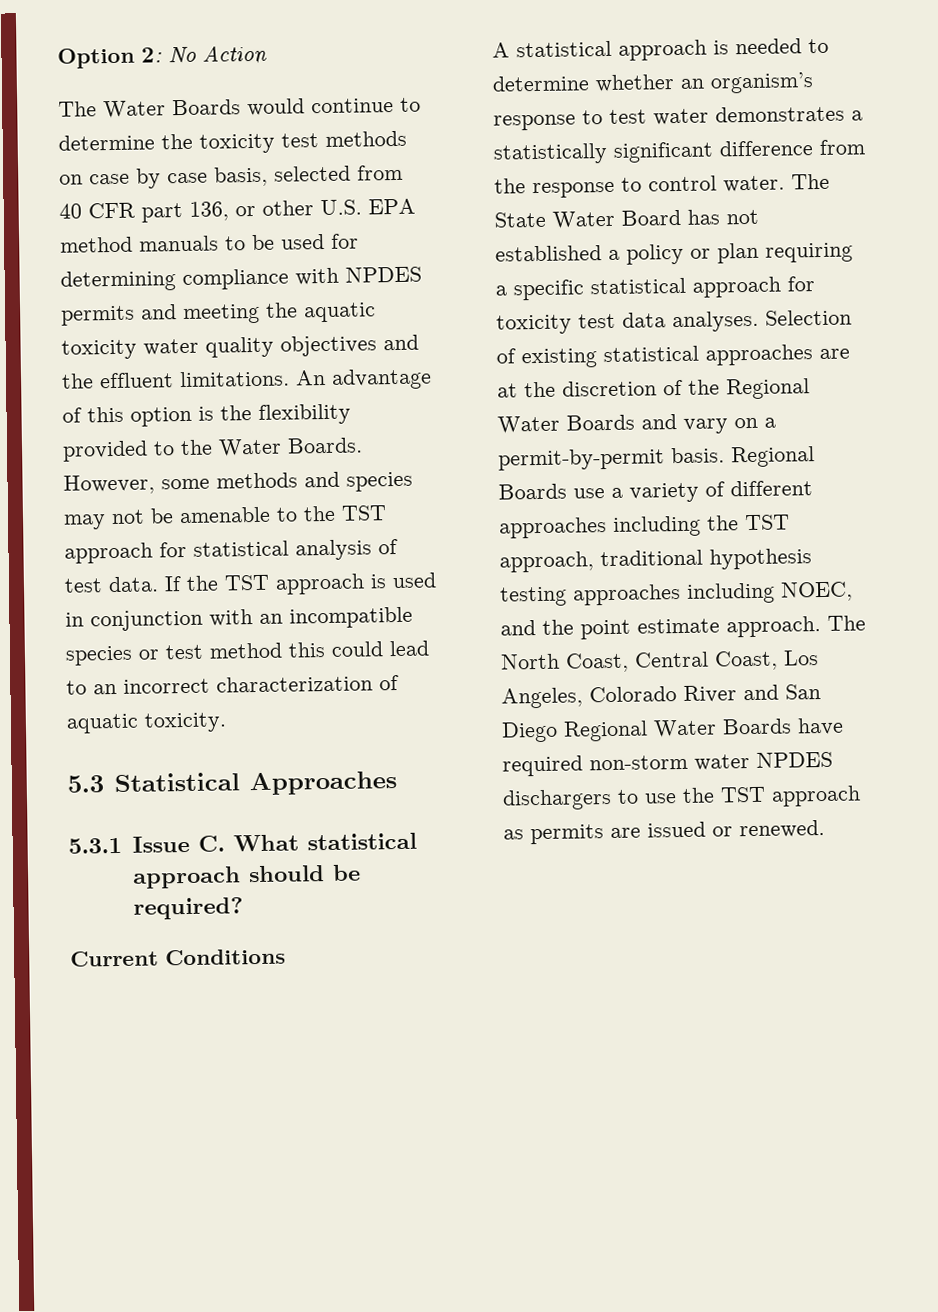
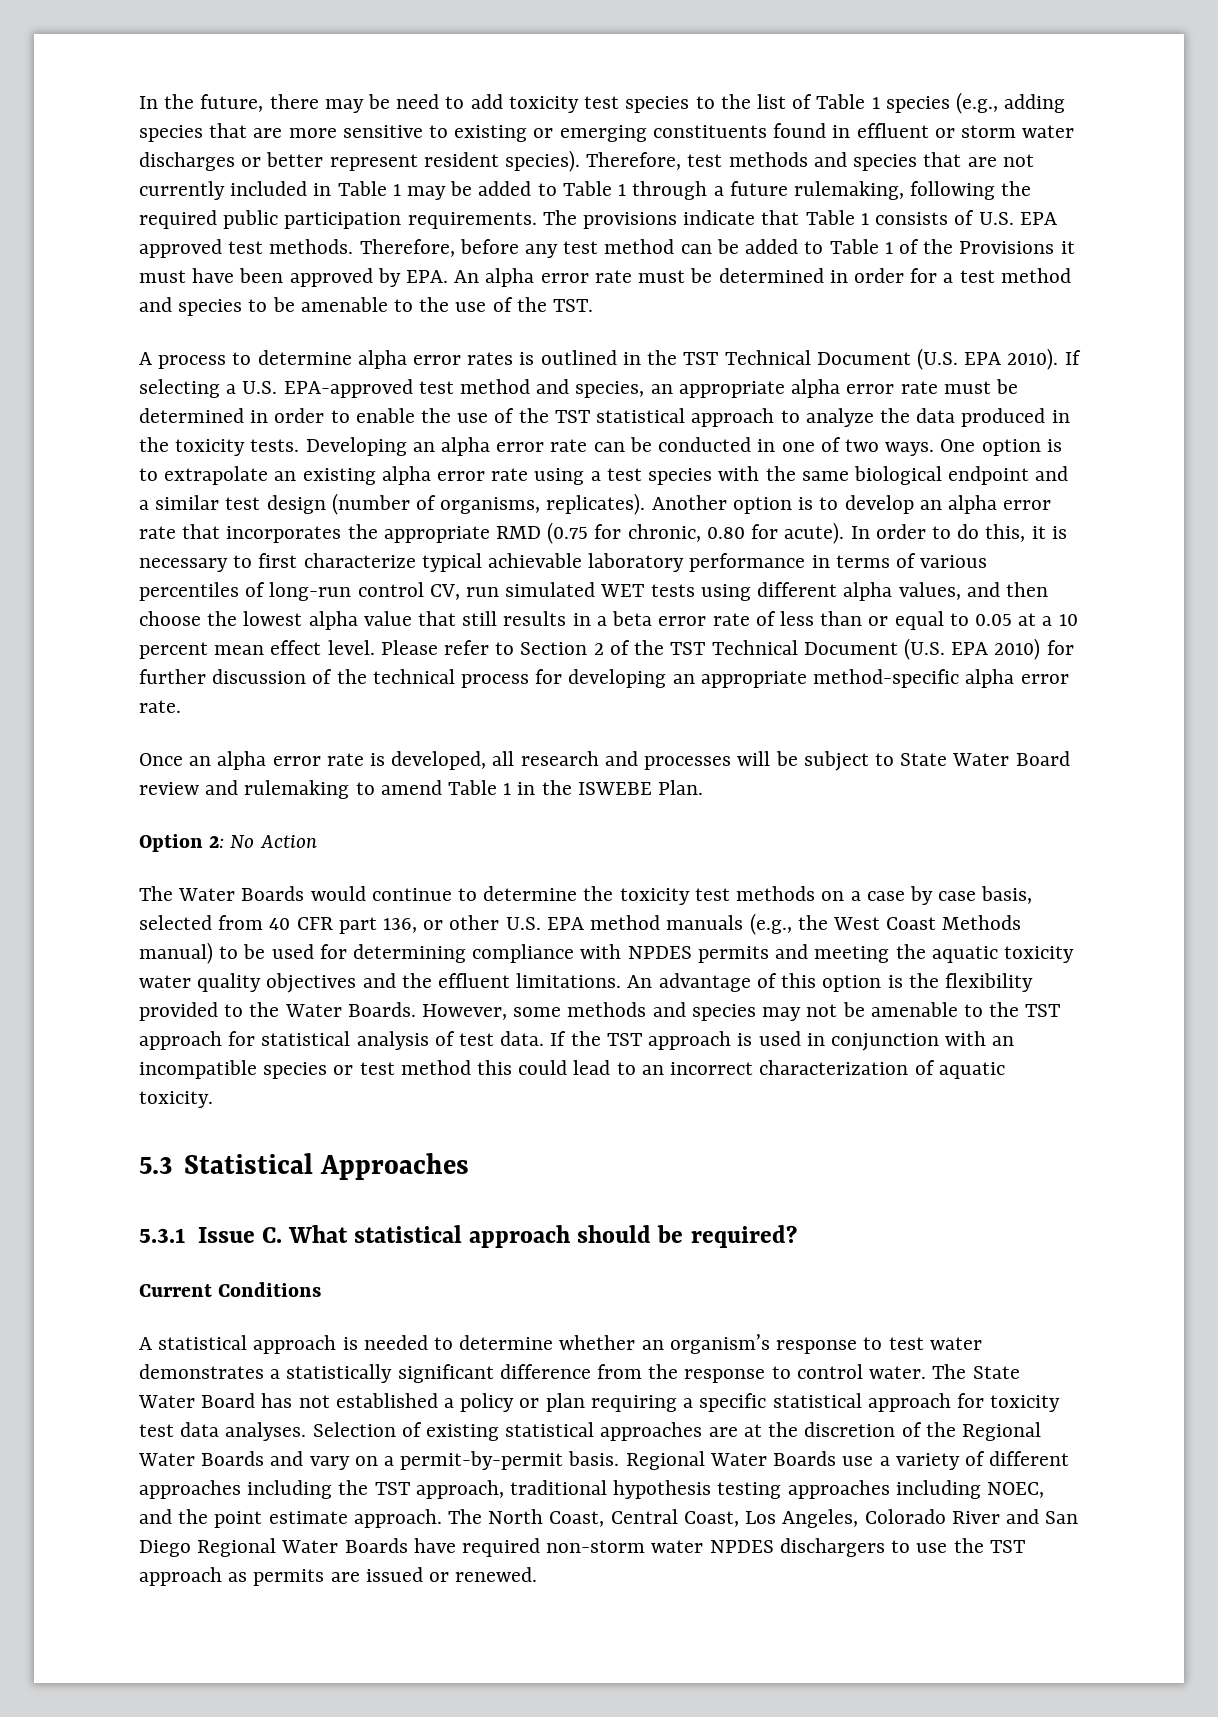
+ In the future, there may be need to add toxicity test species to the list of Table 1 species (e.g., adding species that are more sensitive to existing or emerging constituents found in effluent or storm water discharges or better represent resident species). Therefore, test methods and species that are not currently included in Table 1 may be added to Table 1 through a future rulemaking, following the required public participation requirements. The provisions indicate that Table 1 consists of U.S. EPA approved test methods. Therefore, before any test method can be added to Table 1 of the Provisions it must have been approved by EPA. An alpha error rate must be determined in order for a test method and species to be amenable to the use of the TST.
+ A process to determine alpha error rates is outlined in the TST Technical Document (U.S. EPA 2010). If selecting a U.S. EPA-approved test method and species, an appropriate alpha error rate must be determined in order to enable the use of the TST statistical approach to analyze the data produced in the toxicity tests. Developing an alpha error rate can be conducted in one of two ways. One option is to extrapolate an existing alpha error rate using a test species with the same biological endpoint and a similar test design (number of organisms, replicates). Another option is to develop an alpha error rate that incorporates the appropriate RMD (0.75 for chronic, 0.80 for acute). In order to do this, it is necessary to first characterize typical achievable laboratory performance in terms of various percentiles of long-run control CV, run simulated WET tests using different alpha values, and then choose the lowest alpha value that still results in a beta error rate of less than or equal to 0.05 at a 10 percent mean effect level. Please refer to Section 2 of the TST Technical Document (U.S. EPA 2010) for further discussion of the technical process for developing an appropriate method-specific alpha error rate.
+ Once an alpha error rate is developed, all research and processes will be subject to State Water Board review and rulemaking to amend Table 1 in the ISWEBE Plan.
- The Water Boards would continue to determine the toxicity test methods on case by case basis, selected from 40 CFR part 136, or other U.S. EPA method manuals to be used for determining compliance with NPDES permits and meeting the aquatic toxicity water quality objectives and the effluent limitations.
+ The Water Boards would continue to determine the toxicity test methods on a case by case basis, selected from 40 CFR part 136, or other U.S. EPA method manuals (e.g., the West Coast Methods manual) to be used for determining compliance with NPDES permits and meeting the aquatic toxicity water quality objectives and the effluent limitations.
- Regional Boards use a variety of different approaches including the TST approach, traditional hypothesis testing approaches including NOEC, and the point estimate approach.
+ Regional Water Boards use a variety of different approaches including the TST approach, traditional hypothesis testing approaches including NOEC, and the point estimate approach.

